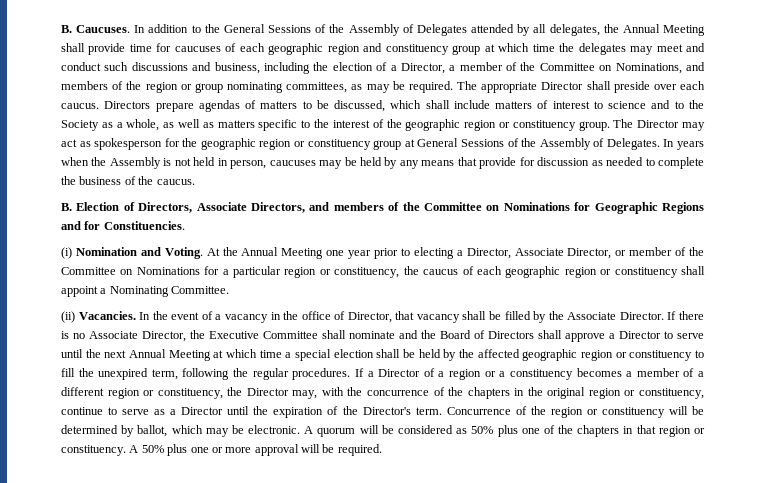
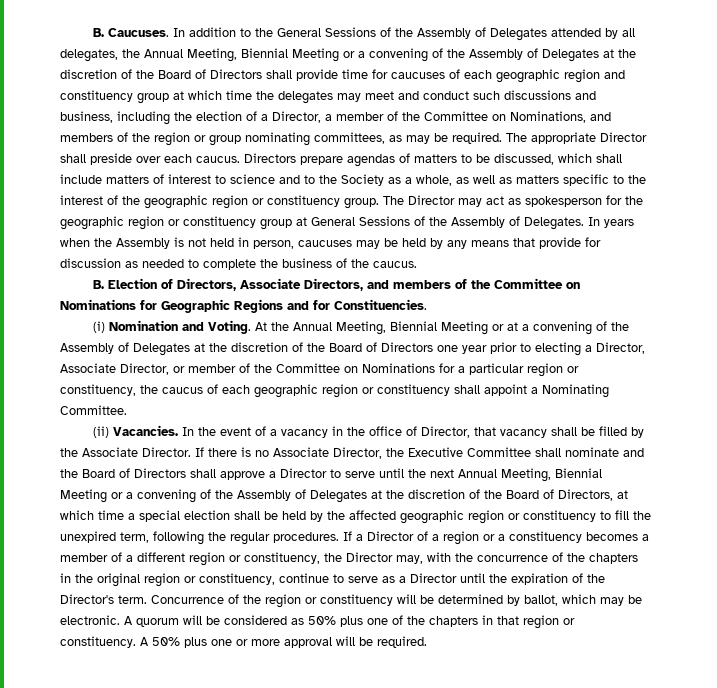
- In addition to the General Sessions of the Assembly of Delegates attended by all delegates, the Annual Meeting shall provide time for caucuses of each geographic region and constituency group at which time the delegates may meet and conduct such discussions and business, including the election of a Director, a member of the Committee on Nominations, and members of the region or group nominating committees, as may be required.
+ In addition to the General Sessions of the Assembly of Delegates attended by all delegates, the Annual Meeting, Biennial Meeting or a convening of the Assembly of Delegates at the discretion of the Board of Directors shall provide time for caucuses of each geographic region and constituency group at which time the delegates may meet and conduct such discussions and business, including the election of a Director, a member of the Committee on Nominations, and members of the region or group nominating committees, as may be required.
- At the Annual Meeting one year prior to electing a Director, Associate Director, or member of the Committee on Nominations for a particular region or constituency, the caucus of each geographic region or constituency shall appoint a Nominating Committee.
+ At the Annual Meeting, Biennial Meeting or at a convening of the Assembly of Delegates at the discretion of the Board of Directors one year prior to electing a Director, Associate Director, or member of the Committee on Nominations for a particular region or constituency, the caucus of each geographic region or constituency shall appoint a Nominating Committee.
- If there is no Associate Director, the Executive Committee shall nominate and the Board of Directors shall approve a Director to serve until the next Annual Meeting at which time a special election shall be held by the affected geographic region or constituency to fill the unexpired term, following the regular procedures.
+ If there is no Associate Director, the Executive Committee shall nominate and the Board of Directors shall approve a Director to serve until the next Annual Meeting, Biennial Meeting or a convening of the Assembly of Delegates at the discretion of the Board of Directors, at which time a special election shall be held by the affected geographic region or constituency to fill the unexpired term, following the regular procedures.

